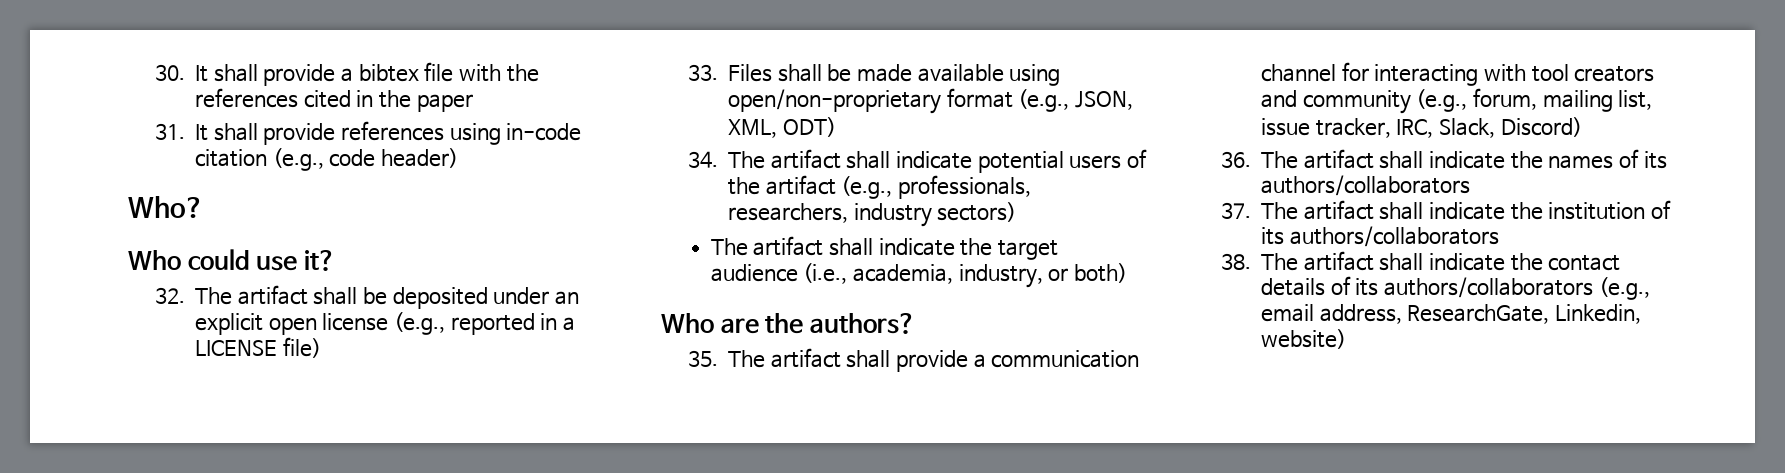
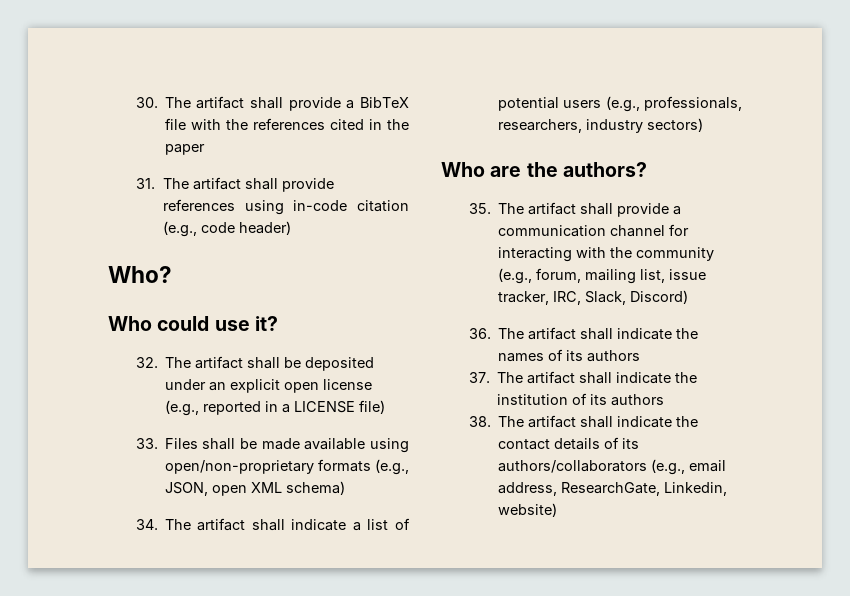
- 30. It shall provide a bibtex file with the references cited in the paper
+ 30. The artifact shall provide a BibTeX file with the references cited in the paper
- 31. It shall provide references using in-code citation (e.g., code header)
+ 31. The artifact shall provide references using in-code citation (e.g., code header)
- 33. Files shall be made available using open/non-proprietary format (e.g., JSON, XML, ODT)
+ 33. Files shall be made available using open/non-proprietary formats (e.g., JSON, open XML schema)
- 34. The artifact shall indicate potential users of the artifact (e.g., professionals, researchers, industry sectors)
+ 34. The artifact shall indicate a list of potential users (e.g., professionals, researchers, industry sectors)
- The artifact shall indicate the target audience (i.e., academia, industry, or both)
- 35. The artifact shall provide a communication channel for interacting with tool creators and community (e.g., forum, mailing list, issue tracker, IRC, Slack, Discord)
+ 35. The artifact shall provide a communication channel for interacting with the community (e.g., forum, mailing list, issue tracker, IRC, Slack, Discord)
- 36. The artifact shall indicate the names of its authors/collaborators
+ 36. The artifact shall indicate the names of its authors
- 37. The artifact shall indicate the institution of its authors/collaborators
+ 37. The artifact shall indicate the institution of its authors

